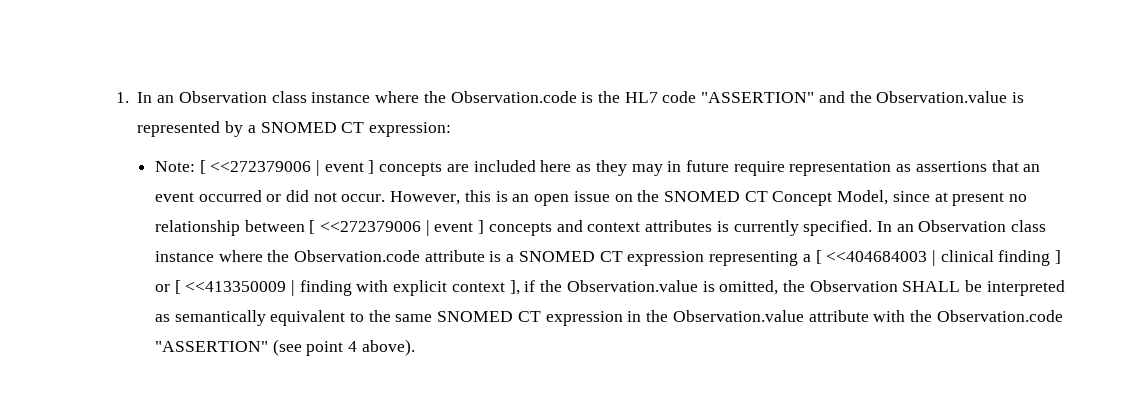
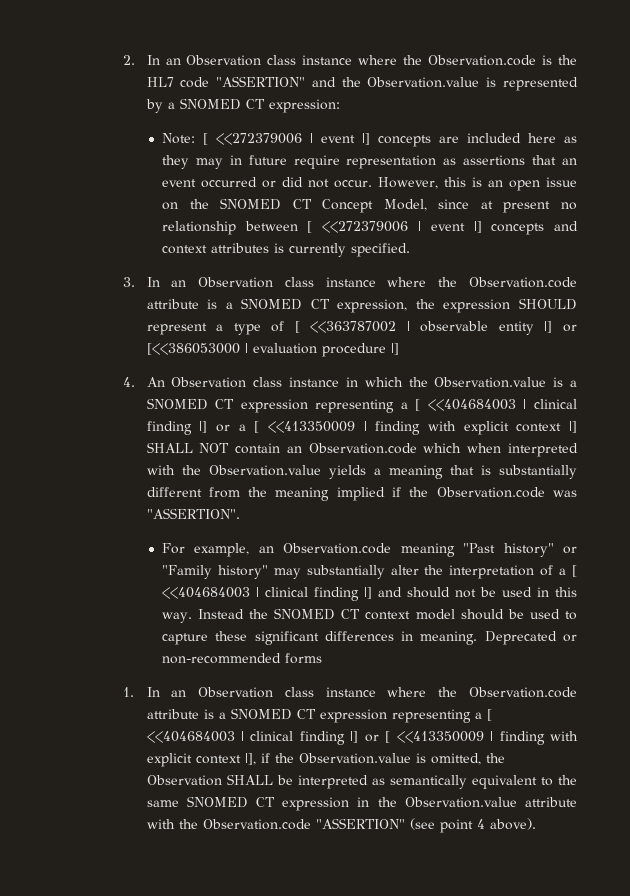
- 1. In an Observation class instance where the Observation.code is the HL7 code "ASSERTION" and the Observation.value is represented by a SNOMED CT expression:
+ 2. In an Observation class instance where the Observation.code is the HL7 code "ASSERTION" and the Observation.value is represented by a SNOMED CT expression:
- Note: [ <<272379006 | event ] concepts are included here as they may in future require representation as assertions that an event occurred or did not occur.
+ Note: [ <<272379006 | event |] concepts are included here as they may in future require representation as assertions that an event occurred or did not occur.
- However, this is an open issue on the SNOMED CT Concept Model, since at present no relationship between [ <<272379006 | event ] concepts and context attributes is currently specified. In an Observation class instance where the Observation.code attribute is a SNOMED CT expression representing a [ <<404684003 | clinical finding ] or [ <<413350009 | finding with explicit context ], if the Observation.value is omitted, the Observation SHALL be interpreted as semantically equivalent to the same SNOMED CT expression in the Observation.value attribute with the Observation.code "ASSERTION" (see point 4 above).
+ However, this is an open issue on the SNOMED CT Concept Model, since at present no relationship between [ <<272379006 | event |] concepts and context attributes is currently specified.
+ 3. In an Observation class instance where the Observation.code attribute is a SNOMED CT expression, the expression SHOULD represent a type of [ <<363787002 | observable entity |] or [<<386053000 | evaluation procedure |]
+ 4. An Observation class instance in which the Observation.value is a SNOMED CT expression representing a [ <<404684003 | clinical finding |] or a [ <<413350009 | finding with explicit context |] SHALL NOT contain an Observation.code which when interpreted with the Observation.value yields a meaning that is substantially different from the meaning implied if the Observation.code was "ASSERTION".
+ For example, an Observation.code meaning "Past history" or "Family history" may substantially alter the interpretation of a [ <<404684003 | clinical finding |] and should not be used in this way. Instead the SNOMED CT context model should be used to capture these significant differences in meaning. Deprecated or non-recommended forms
+ 1. In an Observation class instance where the Observation.code attribute is a SNOMED CT expression representing a [ <<404684003 | clinical finding |] or [ <<413350009 | finding with explicit context |], if the Observation.value is omitted, the Observation SHALL be interpreted as semantically equivalent to the same SNOMED CT expression in the Observation.value attribute with the Observation.code "ASSERTION" (see point 4 above).

